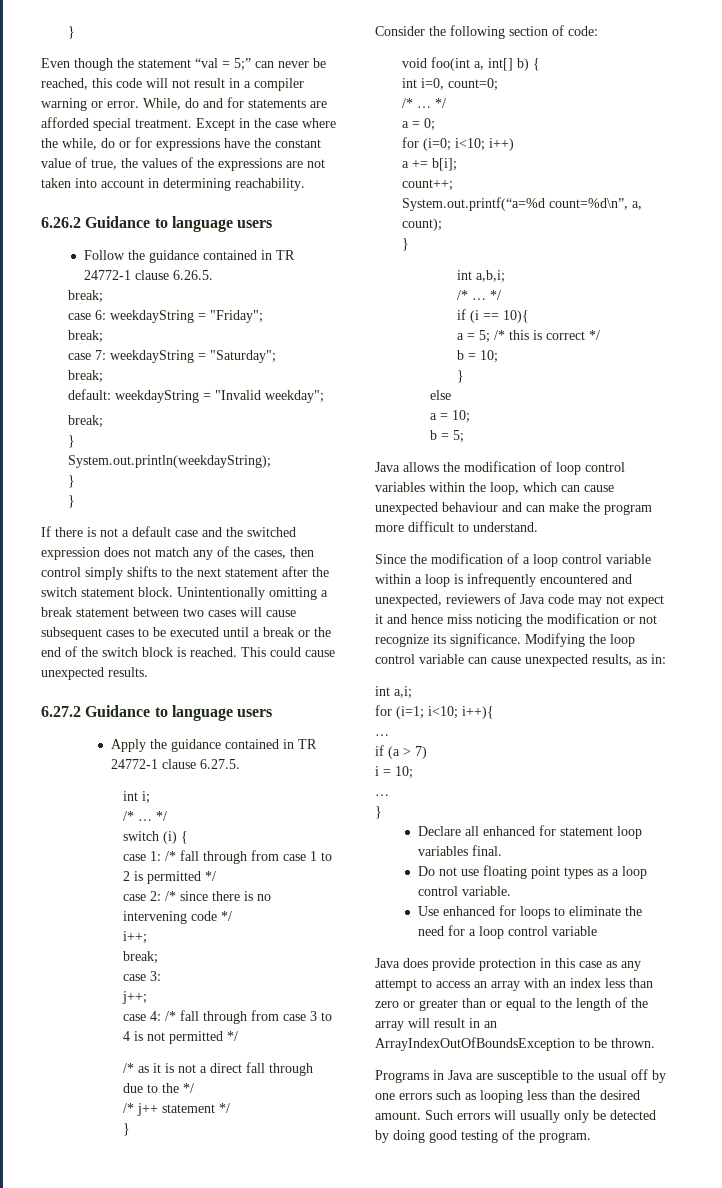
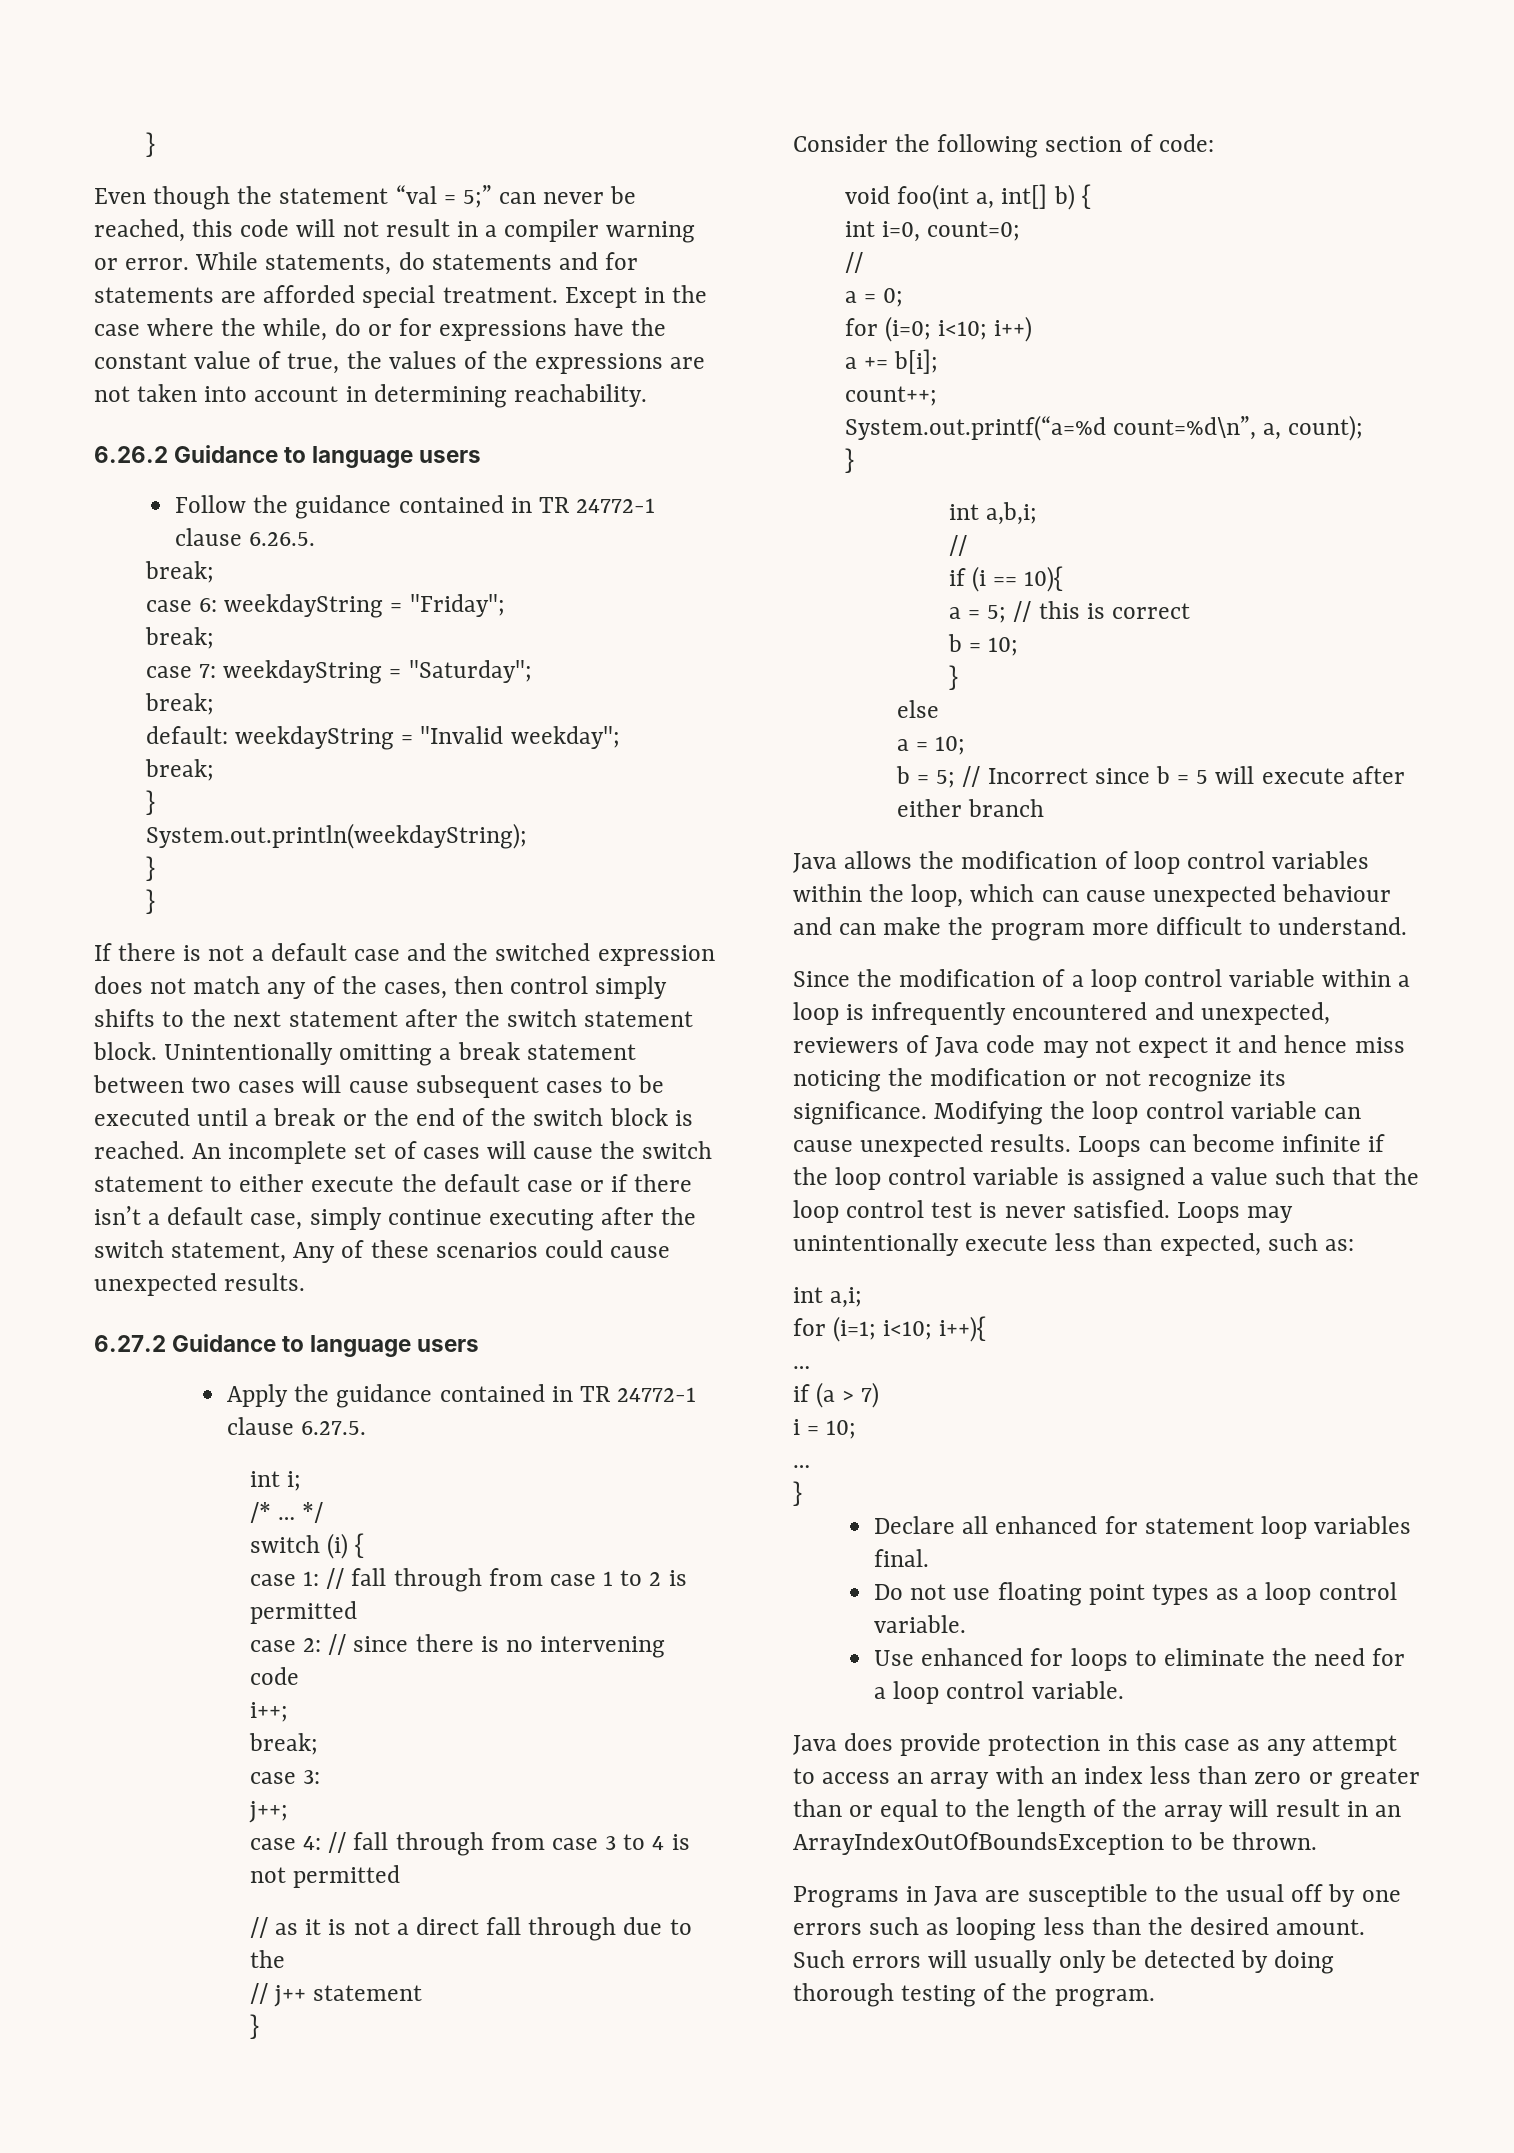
- While, do and for statements are afforded special treatment.
+ While statements, do statements and for statements are afforded special treatment.
- This could cause unexpected results.
+ An incomplete set of cases will cause the switch statement to either execute the default case or if there isn’t a default case, simply continue executing after the switch statement, Any of these scenarios could cause unexpected results.
- case 1: /* fall through from case 1 to 2 is permitted */
+ case 1: // fall through from case 1 to 2 is permitted
- case 2: /* since there is no intervening code */
+ case 2: // since there is no intervening code
- case 4: /* fall through from case 3 to 4 is not permitted */
- /* as it is not a direct fall through due to the */
- /* j++ statement */
+ case 4: // fall through from case 3 to 4 is not permitted
+ // as it is not a direct fall through due to the
+ // j++ statement
  int i=0, count=0;
- /* … */
+ //
  int a,b,i;
- /* … */
+ //
- a = 5; /* this is correct */
+ a = 5; // this is correct
- b = 5;
+ b = 5; // Incorrect since b = 5 will execute after either branch
- Modifying the loop control variable can cause unexpected results, as in:
+ Modifying the loop control variable can cause unexpected results. Loops can become infinite if the loop control variable is assigned a value such that the loop control test is never satisfied. Loops may unintentionally execute less than expected, such as:
- Use enhanced for loops to eliminate the need for a loop control variable
+ Use enhanced for loops to eliminate the need for a loop control variable.
- Such errors will usually only be detected by doing good testing of the program.
+ Such errors will usually only be detected by doing thorough testing of the program.

